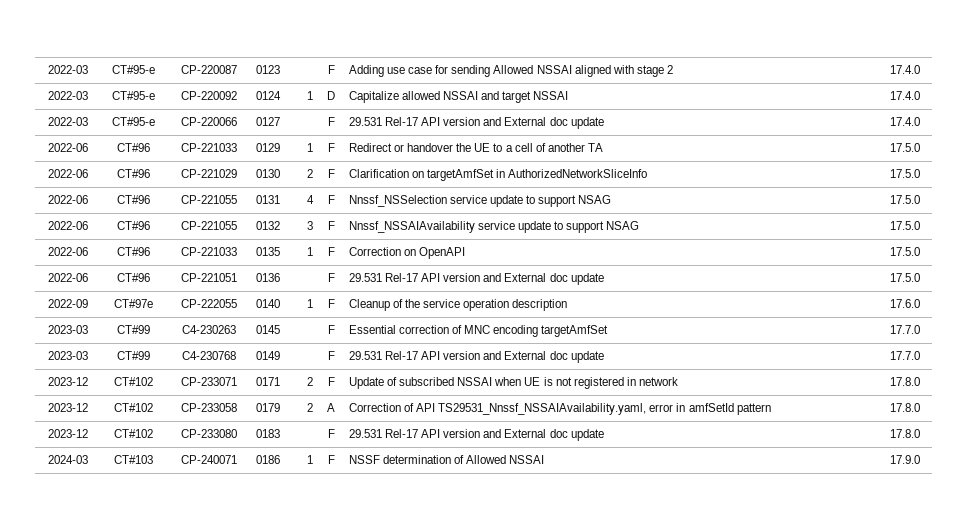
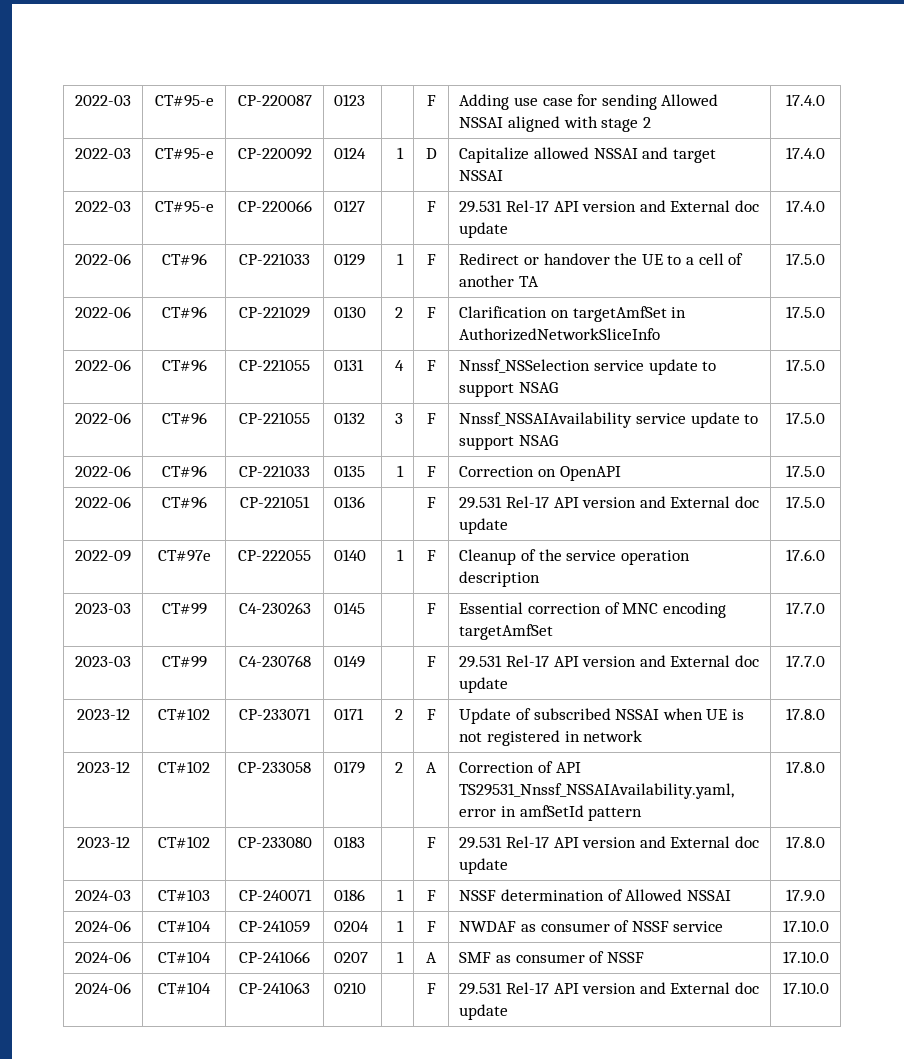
+ 2024-06 | CT#104 | CP-241059 | 0204 | 1 | F | NWDAF as consumer of NSSF service | 17.10.0
+ 2024-06 | CT#104 | CP-241066 | 0207 | 1 | A | SMF as consumer of NSSF | 17.10.0
+ 2024-06 | CT#104 | CP-241063 | 0210 | | F | 29.531 Rel-17 API version and External doc update | 17.10.0

